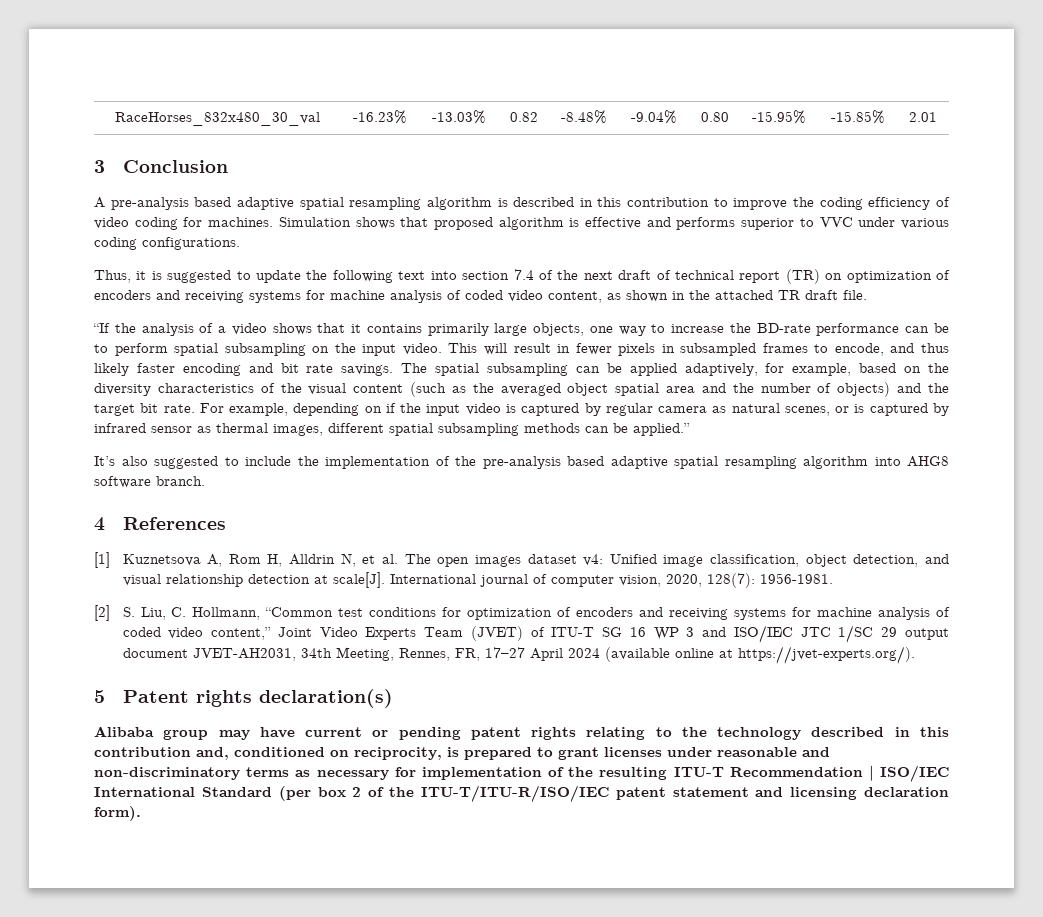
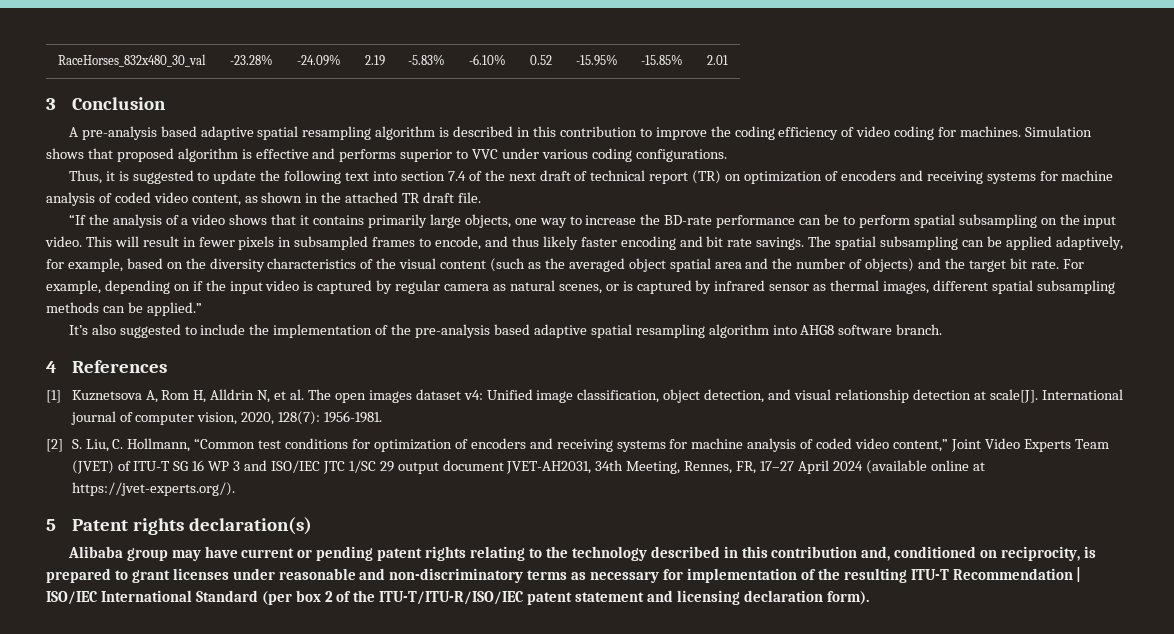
- RaceHorses_832x480_30_val | -16.23% | -13.03% | 0.82 | -8.48% | -9.04% | 0.80 | -15.95% | -15.85% | 2.01
+ RaceHorses_832x480_30_val | -23.28% | -24.09% | 2.19 | -5.83% | -6.10% | 0.52 | -15.95% | -15.85% | 2.01

